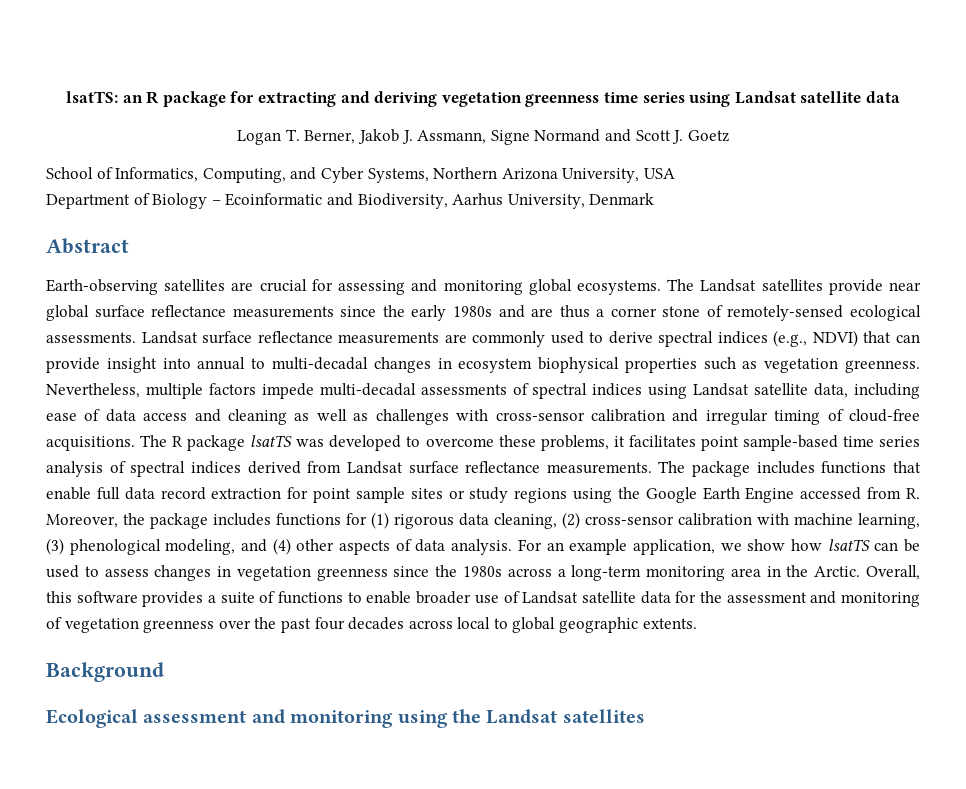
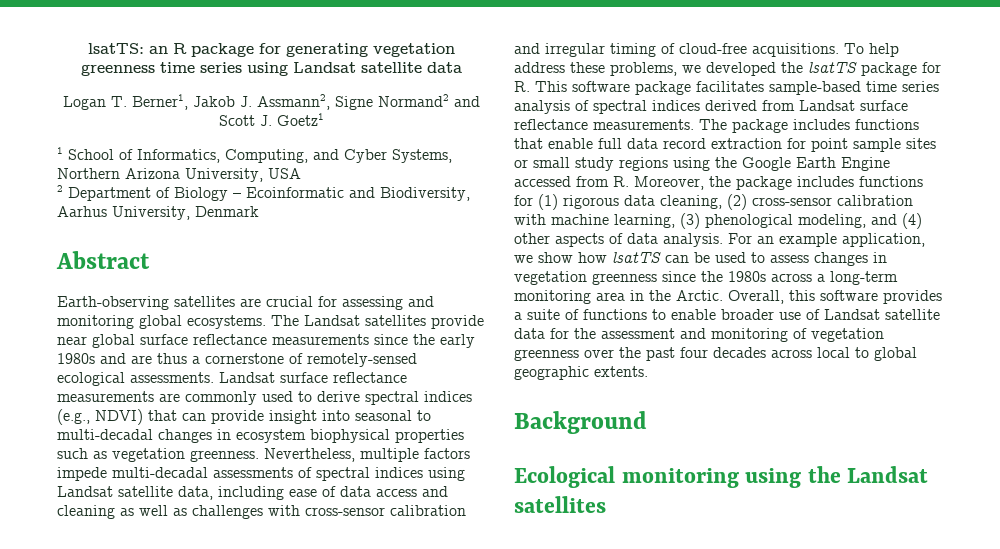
- lsatTS: an R package for extracting and deriving vegetation greenness time series using Landsat satellite data
+ lsatTS: an R package for generating vegetation greenness time series using Landsat satellite data
- Logan T. Berner, Jakob J. Assmann, Signe Normand and Scott J. Goetz
- School of Informatics, Computing, and Cyber Systems, Northern Arizona University, USA
+ Logan T. Berner1, Jakob J. Assmann2, Signe Normand2 and Scott J. Goetz1
+ 1 School of Informatics, Computing, and Cyber Systems, Northern Arizona University, USA
- Department of Biology – Ecoinformatic and Biodiversity, Aarhus University, Denmark
+ 2 Department of Biology – Ecoinformatic and Biodiversity, Aarhus University, Denmark
- The Landsat satellites provide near global surface reflectance measurements since the early 1980s and are thus a corner stone of remotely-sensed ecological assessments.
+ The Landsat satellites provide near global surface reflectance measurements since the early 1980s and are thus a cornerstone of remotely-sensed ecological assessments.
- Landsat surface reflectance measurements are commonly used to derive spectral indices (e.g., NDVI) that can provide insight into annual to multi-decadal changes in ecosystem biophysical properties such as vegetation greenness.
+ Landsat surface reflectance measurements are commonly used to derive spectral indices (e.g., NDVI) that can provide insight into seasonal to multi-decadal changes in ecosystem biophysical properties such as vegetation greenness.
- The R package lsatTS was developed to overcome these problems, it facilitates point sample-based time series analysis of spectral indices derived from Landsat surface reflectance measurements.
+ To help address these problems, we developed the lsatTS package for R. This software package facilitates sample-based time series analysis of spectral indices derived from Landsat surface reflectance measurements.
- The package includes functions that enable full data record extraction for point sample sites or study regions using the Google Earth Engine accessed from R. Moreover, the package includes functions for (1) rigorous data cleaning, (2) cross-sensor calibration with machine learning, (3) phenological modeling, and (4) other aspects of data analysis.
+ The package includes functions that enable full data record extraction for point sample sites or small study regions using the Google Earth Engine accessed from R. Moreover, the package includes functions for (1) rigorous data cleaning, (2) cross-sensor calibration with machine learning, (3) phenological modeling, and (4) other aspects of data analysis.
- Ecological assessment and monitoring using the Landsat satellites
+ Ecological monitoring using the Landsat satellites

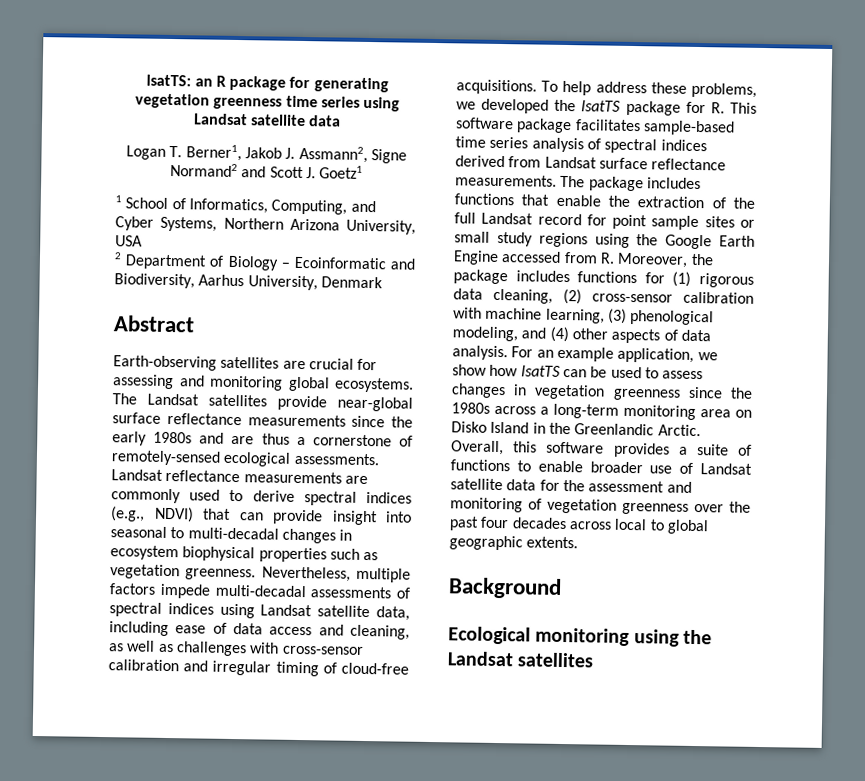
- The Landsat satellites provide near global surface reflectance measurements since the early 1980s and are thus a cornerstone of remotely-sensed ecological assessments.
+ The Landsat satellites provide near-global surface reflectance measurements since the early 1980s and are thus a cornerstone of remotely-sensed ecological assessments.
- Landsat surface reflectance measurements are commonly used to derive spectral indices (e.g., NDVI) that can provide insight into seasonal to multi-decadal changes in ecosystem biophysical properties such as vegetation greenness.
+ Landsat reflectance measurements are commonly used to derive spectral indices (e.g., NDVI) that can provide insight into seasonal to multi-decadal changes in ecosystem biophysical properties such as vegetation greenness.
- Nevertheless, multiple factors impede multi-decadal assessments of spectral indices using Landsat satellite data, including ease of data access and cleaning as well as challenges with cross-sensor calibration and irregular timing of cloud-free acquisitions.
+ Nevertheless, multiple factors impede multi-decadal assessments of spectral indices using Landsat satellite data, including ease of data access and cleaning, as well as challenges with cross-sensor calibration and irregular timing of cloud-free acquisitions.
- The package includes functions that enable full data record extraction for point sample sites or small study regions using the Google Earth Engine accessed from R. Moreover, the package includes functions for (1) rigorous data cleaning, (2) cross-sensor calibration with machine learning, (3) phenological modeling, and (4) other aspects of data analysis.
+ The package includes functions that enable the extraction of the full Landsat record for point sample sites or small study regions using the Google Earth Engine accessed from R. Moreover, the package includes functions for (1) rigorous data cleaning, (2) cross-sensor calibration with machine learning, (3) phenological modeling, and (4) other aspects of data analysis.
- For an example application, we show how lsatTS can be used to assess changes in vegetation greenness since the 1980s across a long-term monitoring area in the Arctic.
+ For an example application, we show how lsatTS can be used to assess changes in vegetation greenness since the 1980s across a long-term monitoring area on Disko Island in the Greenlandic Arctic.

